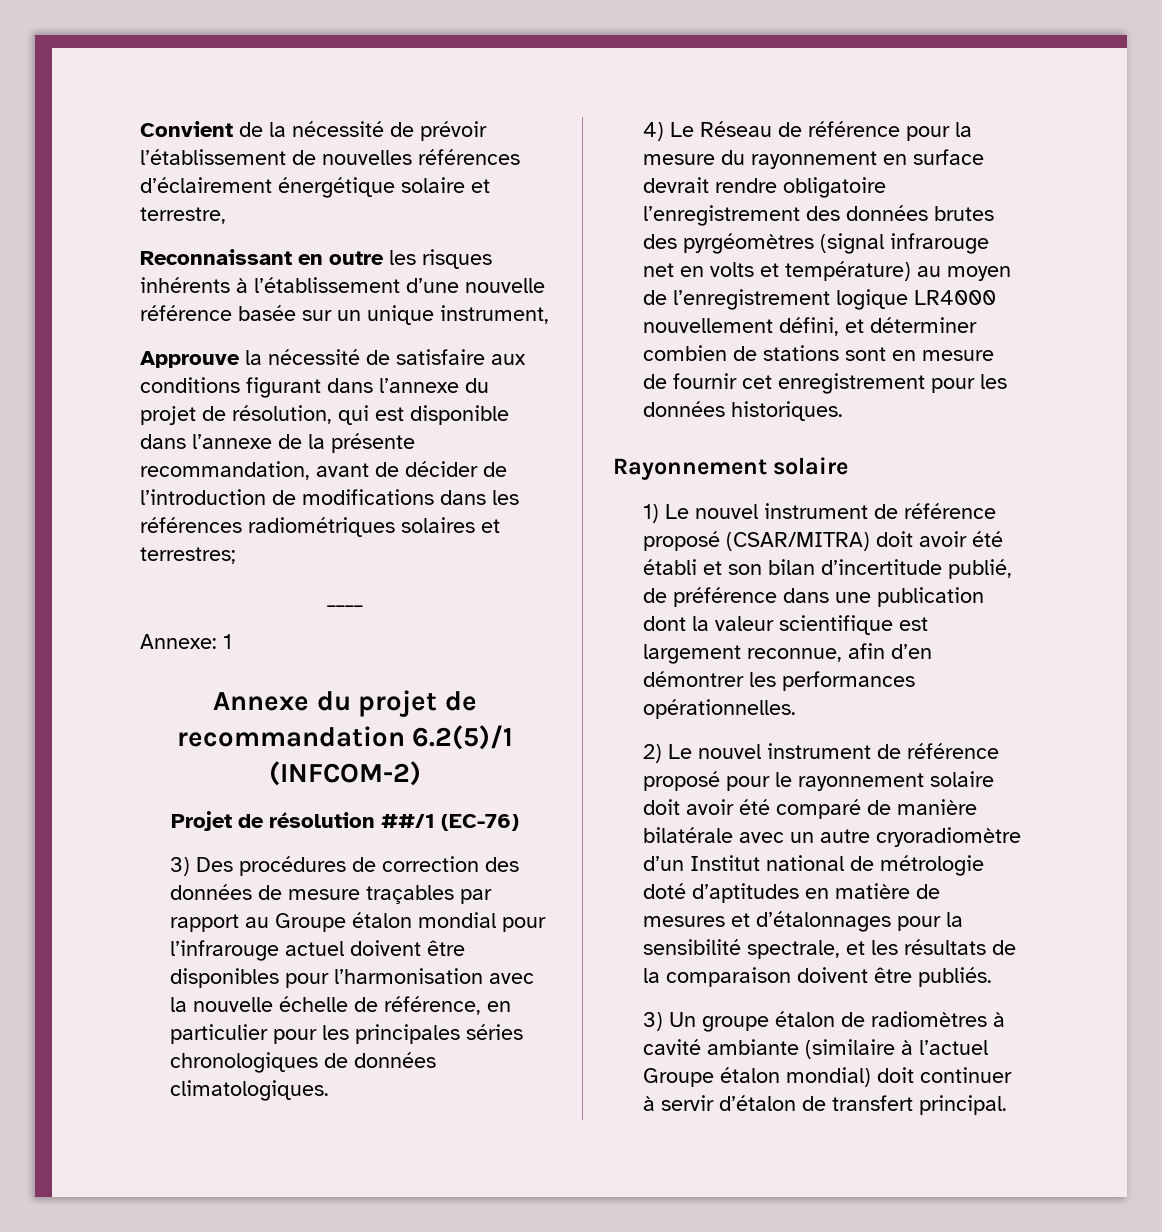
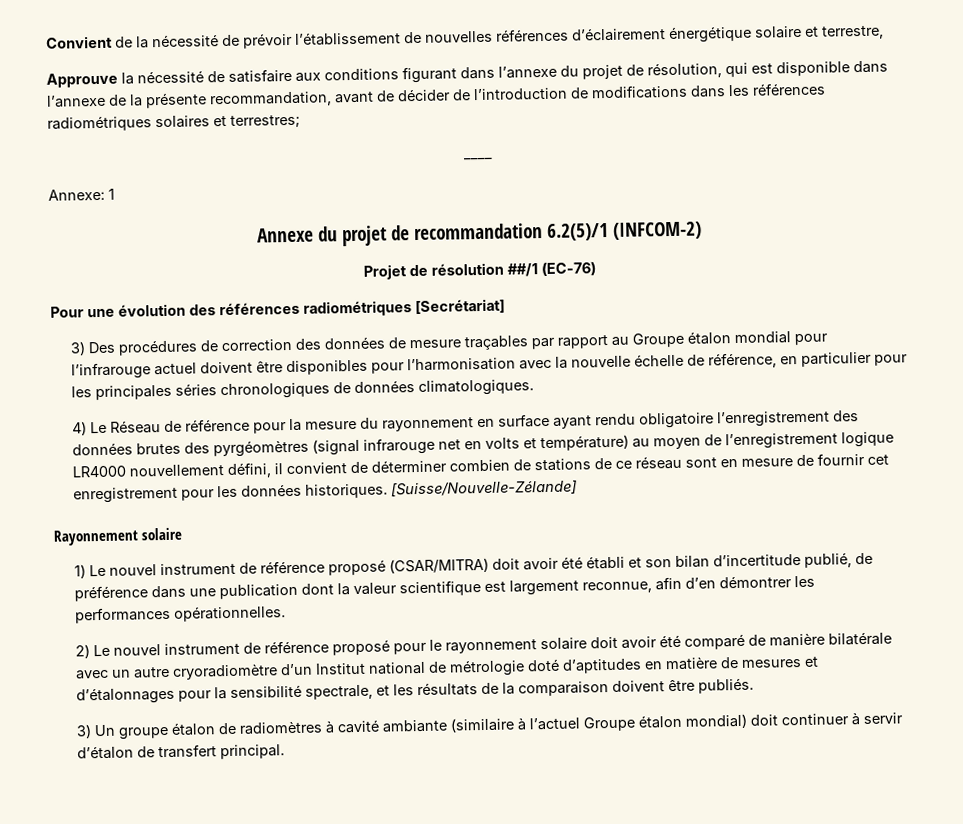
- Reconnaissant en outre les risques inhérents à l’établissement d’une nouvelle référence basée sur un unique instrument,
+ Pour une évolution des références radiométriques [Secrétariat]
- 4) Le Réseau de référence pour la mesure du rayonnement en surface devrait rendre obligatoire l’enregistrement des données brutes des pyrgéomètres (signal infrarouge net en volts et température) au moyen de l’enregistrement logique LR4000 nouvellement défini, et déterminer combien de stations sont en mesure de fournir cet enregistrement pour les données historiques.
+ 4) Le Réseau de référence pour la mesure du rayonnement en surface ayant rendu obligatoire l’enregistrement des données brutes des pyrgéomètres (signal infrarouge net en volts et température) au moyen de l’enregistrement logique LR4000 nouvellement défini, il convient de déterminer combien de stations de ce réseau sont en mesure de fournir cet enregistrement pour les données historiques. [Suisse/Nouvelle-Zélande]

